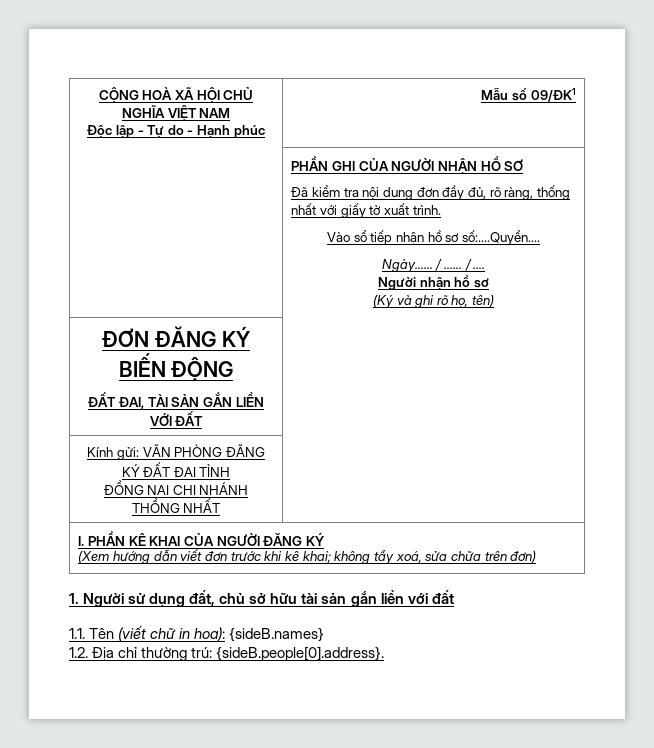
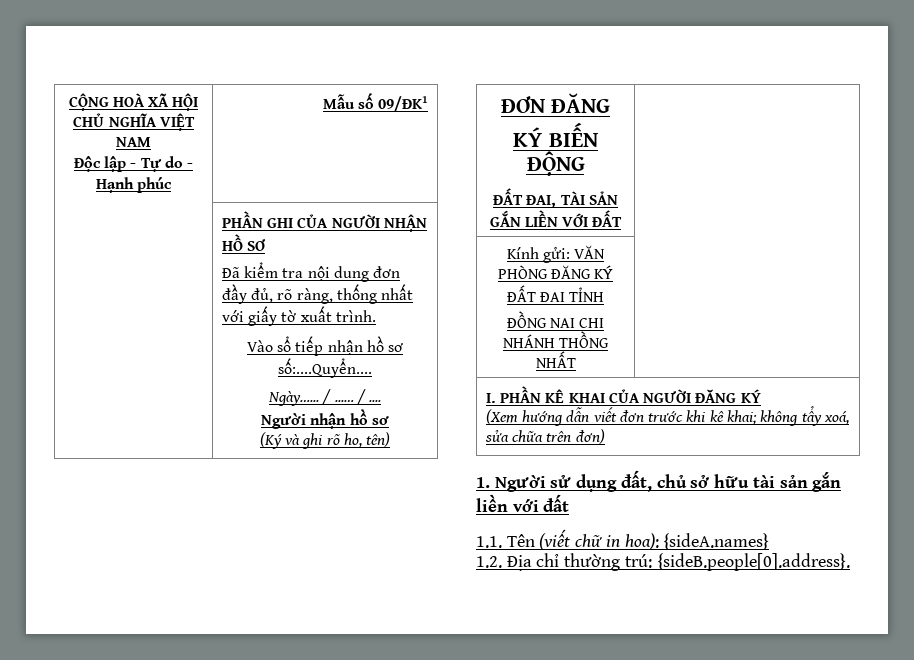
- 1.1. Tên (viết chữ in hoa): {sideB.names}
+ 1.1. Tên (viết chữ in hoa): {sideA.names}

